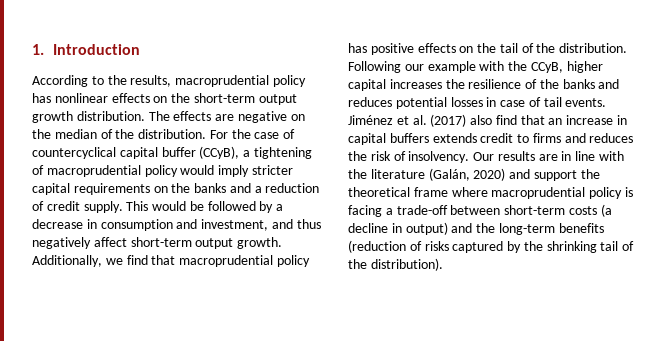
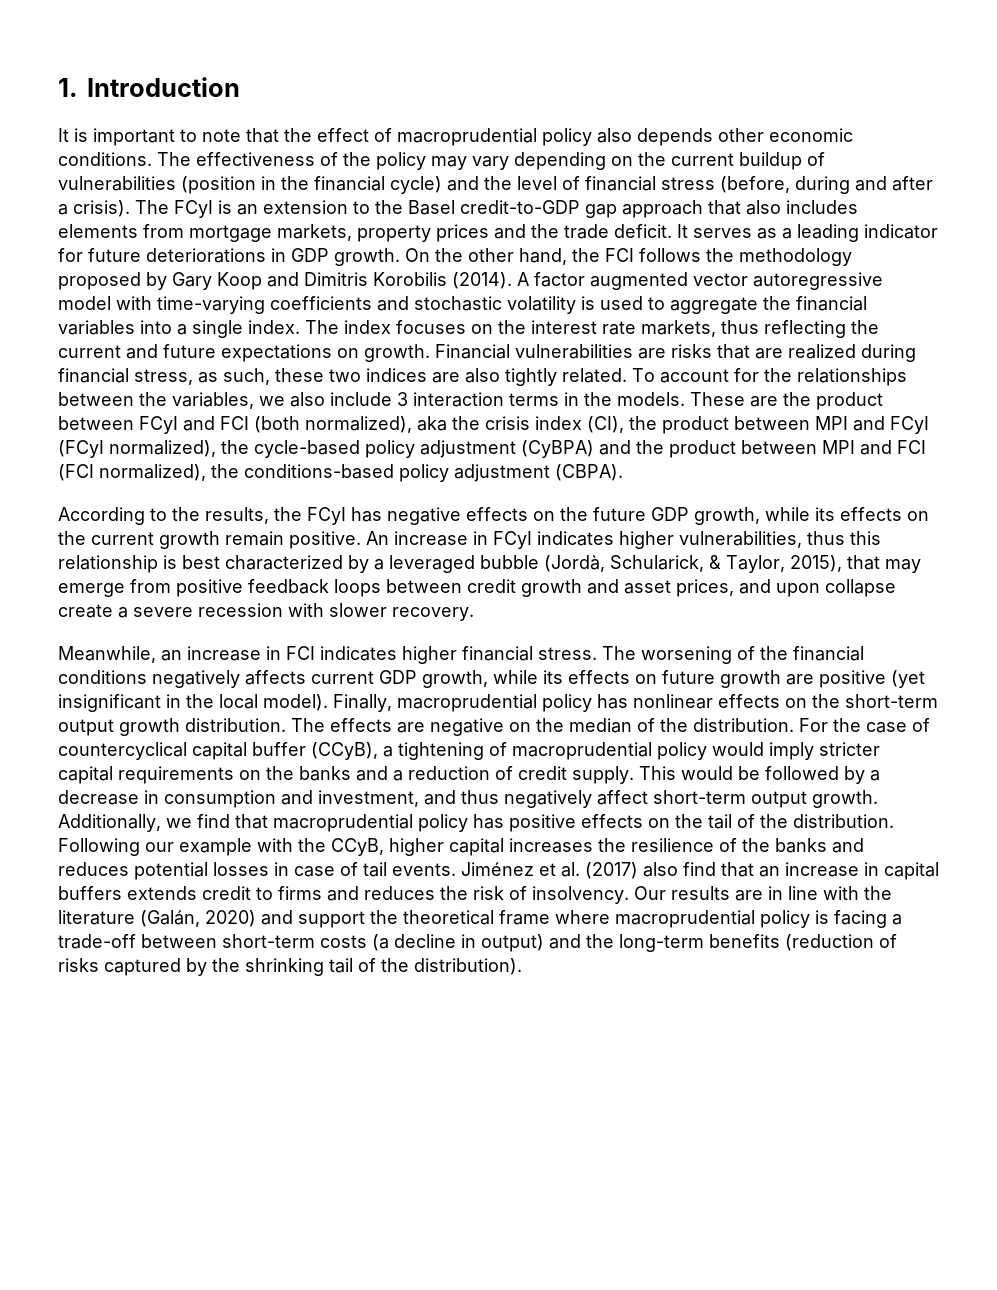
- According to the results, macroprudential policy has nonlinear effects on the short-term output growth distribution.
+ It is important to note that the effect of macroprudential policy also depends other economic conditions. The effectiveness of the policy may vary depending on the current buildup of vulnerabilities (position in the financial cycle) and the level of financial stress (before, during and after a crisis). The FCyI is an extension to the Basel credit-to-GDP gap approach that also includes elements from mortgage markets, property prices and the trade deficit. It serves as a leading indicator for future deteriorations in GDP growth. On the other hand, the FCI follows the methodology proposed by Gary Koop and Dimitris Korobilis (2014). A factor augmented vector autoregressive model with time-varying coefficients and stochastic volatility is used to aggregate the financial variables into a single index. The index focuses on the interest rate markets, thus reflecting the current and future expectations on growth. Financial vulnerabilities are risks that are realized during financial stress, as such, these two indices are also tightly related. To account for the relationships between the variables, we also include 3 interaction terms in the models. These are the product between FCyI and FCI (both normalized), aka the crisis index (CI), the product between MPI and FCyI (FCyI normalized), the cycle-based policy adjustment (CyBPA) and the product between MPI and FCI (FCI normalized), the conditions-based policy adjustment (CBPA).
+ According to the results, the FCyI has negative effects on the future GDP growth, while its effects on the current growth remain positive. An increase in FCyI indicates higher vulnerabilities, thus this relationship is best characterized by a leveraged bubble (Jordà, Schularick, & Taylor, 2015), that may emerge from positive feedback loops between credit growth and asset prices, and upon collapse create a severe recession with slower recovery.
+ Meanwhile, an increase in FCI indicates higher financial stress. The worsening of the financial conditions negatively affects current GDP growth, while its effects on future growth are positive (yet insignificant in the local model). Finally, macroprudential policy has nonlinear effects on the short-term output growth distribution.

